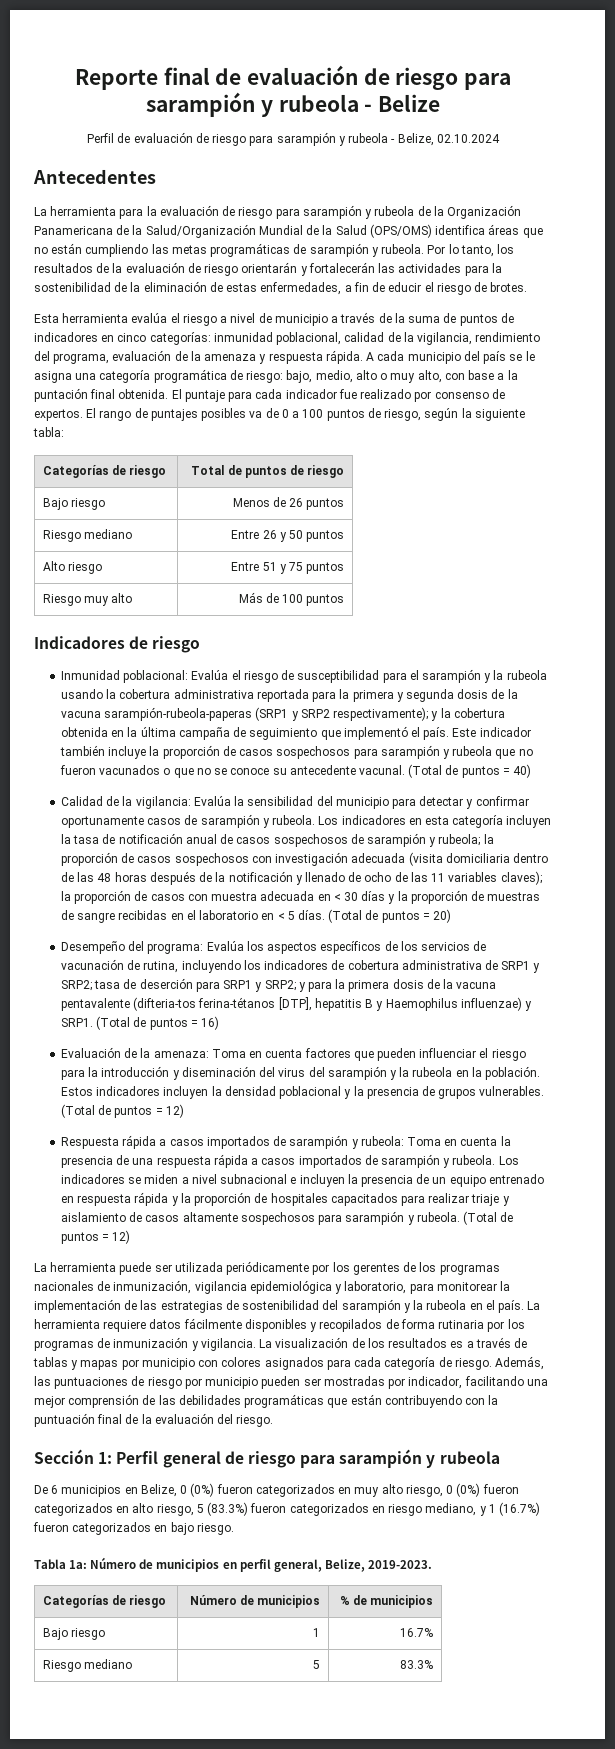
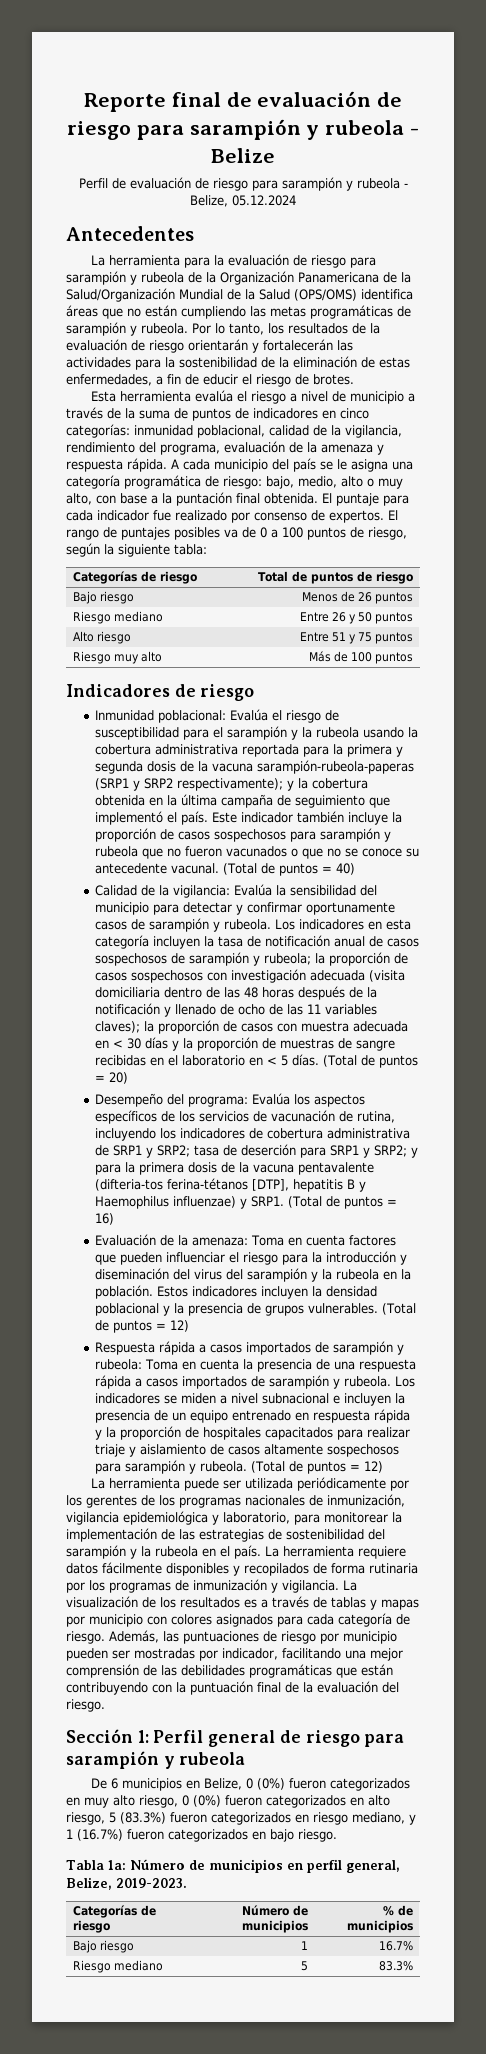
- Perfil de evaluación de riesgo para sarampión y rubeola - Belize, 02.10.2024
+ Perfil de evaluación de riesgo para sarampión y rubeola - Belize, 05.12.2024

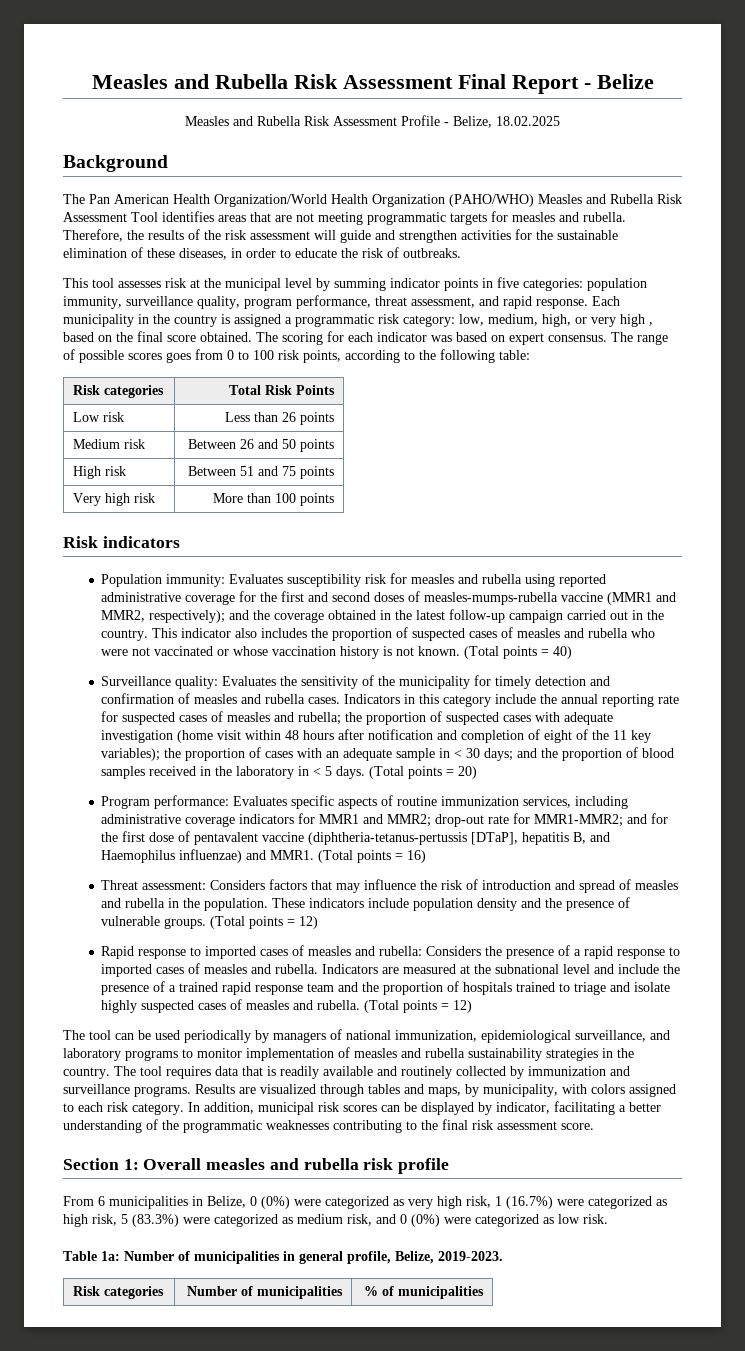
- Reporte final de evaluación de riesgo para sarampión y rubeola - Belize
- Perfil de evaluación de riesgo para sarampión y rubeola - Belize, 05.12.2024
- Antecedentes
- La herramienta para la evaluación de riesgo para sarampión y rubeola de la Organización Panamericana de la Salud/Organización Mundial de la Salud (OPS/OMS) identifica áreas que no están cumpliendo las metas programáticas de sarampión y rubeola. Por lo tanto, los resultados de la evaluación de riesgo orientarán y fortalecerán las actividades para la sostenibilidad de la eliminación de estas enfermedades, a fin de educir el riesgo de brotes.
- Esta herramienta evalúa el riesgo a nivel de municipio a través de la suma de puntos de indicadores en cinco categorías: inmunidad poblacional, calidad de la vigilancia, rendimiento del programa, evaluación de la amenaza y respuesta rápida. A cada municipio del país se le asigna una categoría programática de riesgo: bajo, medio, alto o muy alto, con base a la puntación final obtenida. El puntaje para cada indicador fue realizado por consenso de expertos. El rango de puntajes posibles va de 0 a 100 puntos de riesgo, según la siguiente tabla:
- Categorías de riesgo | Total de puntos de riesgo
- Bajo riesgo | Menos de 26 puntos
- Riesgo mediano | Entre 26 y 50 puntos
- Alto riesgo | Entre 51 y 75 puntos
- Riesgo muy alto | Más de 100 puntos
- Indicadores de riesgo
- Inmunidad poblacional: Evalúa el riesgo de susceptibilidad para el sarampión y la rubeola usando la cobertura administrativa reportada para la primera y segunda dosis de la vacuna sarampión-rubeola-paperas (SRP1 y SRP2 respectivamente); y la cobertura obtenida en la última campaña de seguimiento que implementó el país. Este indicador también incluye la proporción de casos sospechosos para sarampión y rubeola que no fueron vacunados o que no se conoce su antecedente vacunal. (Total de puntos = 40)
- Calidad de la vigilancia: Evalúa la sensibilidad del municipio para detectar y confirmar oportunamente casos de sarampión y rubeola. Los indicadores en esta categoría incluyen la tasa de notificación anual de casos sospechosos de sarampión y rubeola; la proporción de casos sospechosos con investigación adecuada (visita domiciliaria dentro de las 48 horas después de la notificación y llenado de ocho de las 11 variables claves); la proporción de casos con muestra adecuada en < 30 días y la proporción de muestras de sangre recibidas en el laboratorio en < 5 días. (Total de puntos = 20)
- Desempeño del programa: Evalúa los aspectos específicos de los servicios de vacunación de rutina, incluyendo los indicadores de cobertura administrativa de SRP1 y SRP2; tasa de deserción para SRP1 y SRP2; y para la primera dosis de la vacuna pentavalente (difteria-tos ferina-tétanos [DTP], hepatitis B y Haemophilus influenzae) y SRP1. (Total de puntos = 16)
- Evaluación de la amenaza: Toma en cuenta factores que pueden influenciar el riesgo para la introducción y diseminación del virus del sarampión y la rubeola en la población. Estos indicadores incluyen la densidad poblacional y la presencia de grupos vulnerables. (Total de puntos = 12)
- Respuesta rápida a casos importados de sarampión y rubeola: Toma en cuenta la presencia de una respuesta rápida a casos importados de sarampión y rubeola. Los indicadores se miden a nivel subnacional e incluyen la presencia de un equipo entrenado en respuesta rápida y la proporción de hospitales capacitados para realizar triaje y aislamiento de casos altamente sospechosos para sarampión y rubeola. (Total de puntos = 12)
- La herramienta puede ser utilizada periódicamente por los gerentes de los programas nacionales de inmunización, vigilancia epidemiológica y laboratorio, para monitorear la implementación de las estrategias de sostenibilidad del sarampión y la rubeola en el país. La herramienta requiere datos fácilmente disponibles y recopilados de forma rutinaria por los programas de inmunización y vigilancia. La visualización de los resultados es a través de tablas y mapas por municipio con colores asignados para cada categoría de riesgo. Además, las puntuaciones de riesgo por municipio pueden ser mostradas por indicador, facilitando una mejor comprensión de las debilidades programáticas que están contribuyendo con la puntuación final de la evaluación del riesgo.
- Sección 1: Perfil general de riesgo para sarampión y rubeola
- De 6 municipios en Belize, 0 (0%) fueron categorizados en muy alto riesgo, 0 (0%) fueron categorizados en alto riesgo, 5 (83.3%) fueron categorizados en riesgo mediano, y 1 (16.7%) fueron categorizados en bajo riesgo.
- Tabla 1a: Número de municipios en perfil general, Belize, 2019-2023.
- Categorías de riesgo | Número de municipios | % de municipios
- Bajo riesgo | 1 | 16.7%
- Riesgo mediano | 5 | 83.3%
+ Measles and Rubella Risk Assessment Final Report - Belize
+ Measles and Rubella Risk Assessment Profile - Belize, 18.02.2025
+ Background
+ The Pan American Health Organization/World Health Organization (PAHO/WHO) Measles and Rubella Risk Assessment Tool identifies areas that are not meeting programmatic targets for measles and rubella. Therefore, the results of the risk assessment will guide and strengthen activities for the sustainable elimination of these diseases, in order to educate the risk of outbreaks.
+ This tool assesses risk at the municipal level by summing indicator points in five categories: population immunity, surveillance quality, program performance, threat assessment, and rapid response. Each municipality in the country is assigned a programmatic risk category: low, medium, high, or very high , based on the final score obtained. The scoring for each indicator was based on expert consensus. The range of possible scores goes from 0 to 100 risk points, according to the following table:
+ Risk categories | Total Risk Points
+ Low risk | Less than 26 points
+ Medium risk | Between 26 and 50 points
+ High risk | Between 51 and 75 points
+ Very high risk | More than 100 points
+ Risk indicators
+ Population immunity: Evaluates susceptibility risk for measles and rubella using reported administrative coverage for the first and second doses of measles-mumps-rubella vaccine (MMR1 and MMR2, respectively); and the coverage obtained in the latest follow-up campaign carried out in the country. This indicator also includes the proportion of suspected cases of measles and rubella who were not vaccinated or whose vaccination history is not known. (Total points = 40)
+ Surveillance quality: Evaluates the sensitivity of the municipality for timely detection and confirmation of measles and rubella cases. Indicators in this category include the annual reporting rate for suspected cases of measles and rubella; the proportion of suspected cases with adequate investigation (home visit within 48 hours after notification and completion of eight of the 11 key variables); the proportion of cases with an adequate sample in < 30 days; and the proportion of blood samples received in the laboratory in < 5 days. (Total points = 20)
+ Program performance: Evaluates specific aspects of routine immunization services, including administrative coverage indicators for MMR1 and MMR2; drop-out rate for MMR1-MMR2; and for the first dose of pentavalent vaccine (diphtheria-tetanus-pertussis [DTaP], hepatitis B, and Haemophilus influenzae) and MMR1. (Total points = 16)
+ Threat assessment: Considers factors that may influence the risk of introduction and spread of measles and rubella in the population. These indicators include population density and the presence of vulnerable groups. (Total points = 12)
+ Rapid response to imported cases of measles and rubella: Considers the presence of a rapid response to imported cases of measles and rubella. Indicators are measured at the subnational level and include the presence of a trained rapid response team and the proportion of hospitals trained to triage and isolate highly suspected cases of measles and rubella. (Total points = 12)
+ The tool can be used periodically by managers of national immunization, epidemiological surveillance, and laboratory programs to monitor implementation of measles and rubella sustainability strategies in the country. The tool requires data that is readily available and routinely collected by immunization and surveillance programs. Results are visualized through tables and maps, by municipality, with colors assigned to each risk category. In addition, municipal risk scores can be displayed by indicator, facilitating a better understanding of the programmatic weaknesses contributing to the final risk assessment score.
+ Section 1: Overall measles and rubella risk profile
+ From 6 municipalities in Belize, 0 (0%) were categorized as very high risk, 1 (16.7%) were categorized as high risk, 5 (83.3%) were categorized as medium risk, and 0 (0%) were categorized as low risk.
+ Table 1a: Number of municipalities in general profile, Belize, 2019-2023.
+ Risk categories | Number of municipalities | % of municipalities

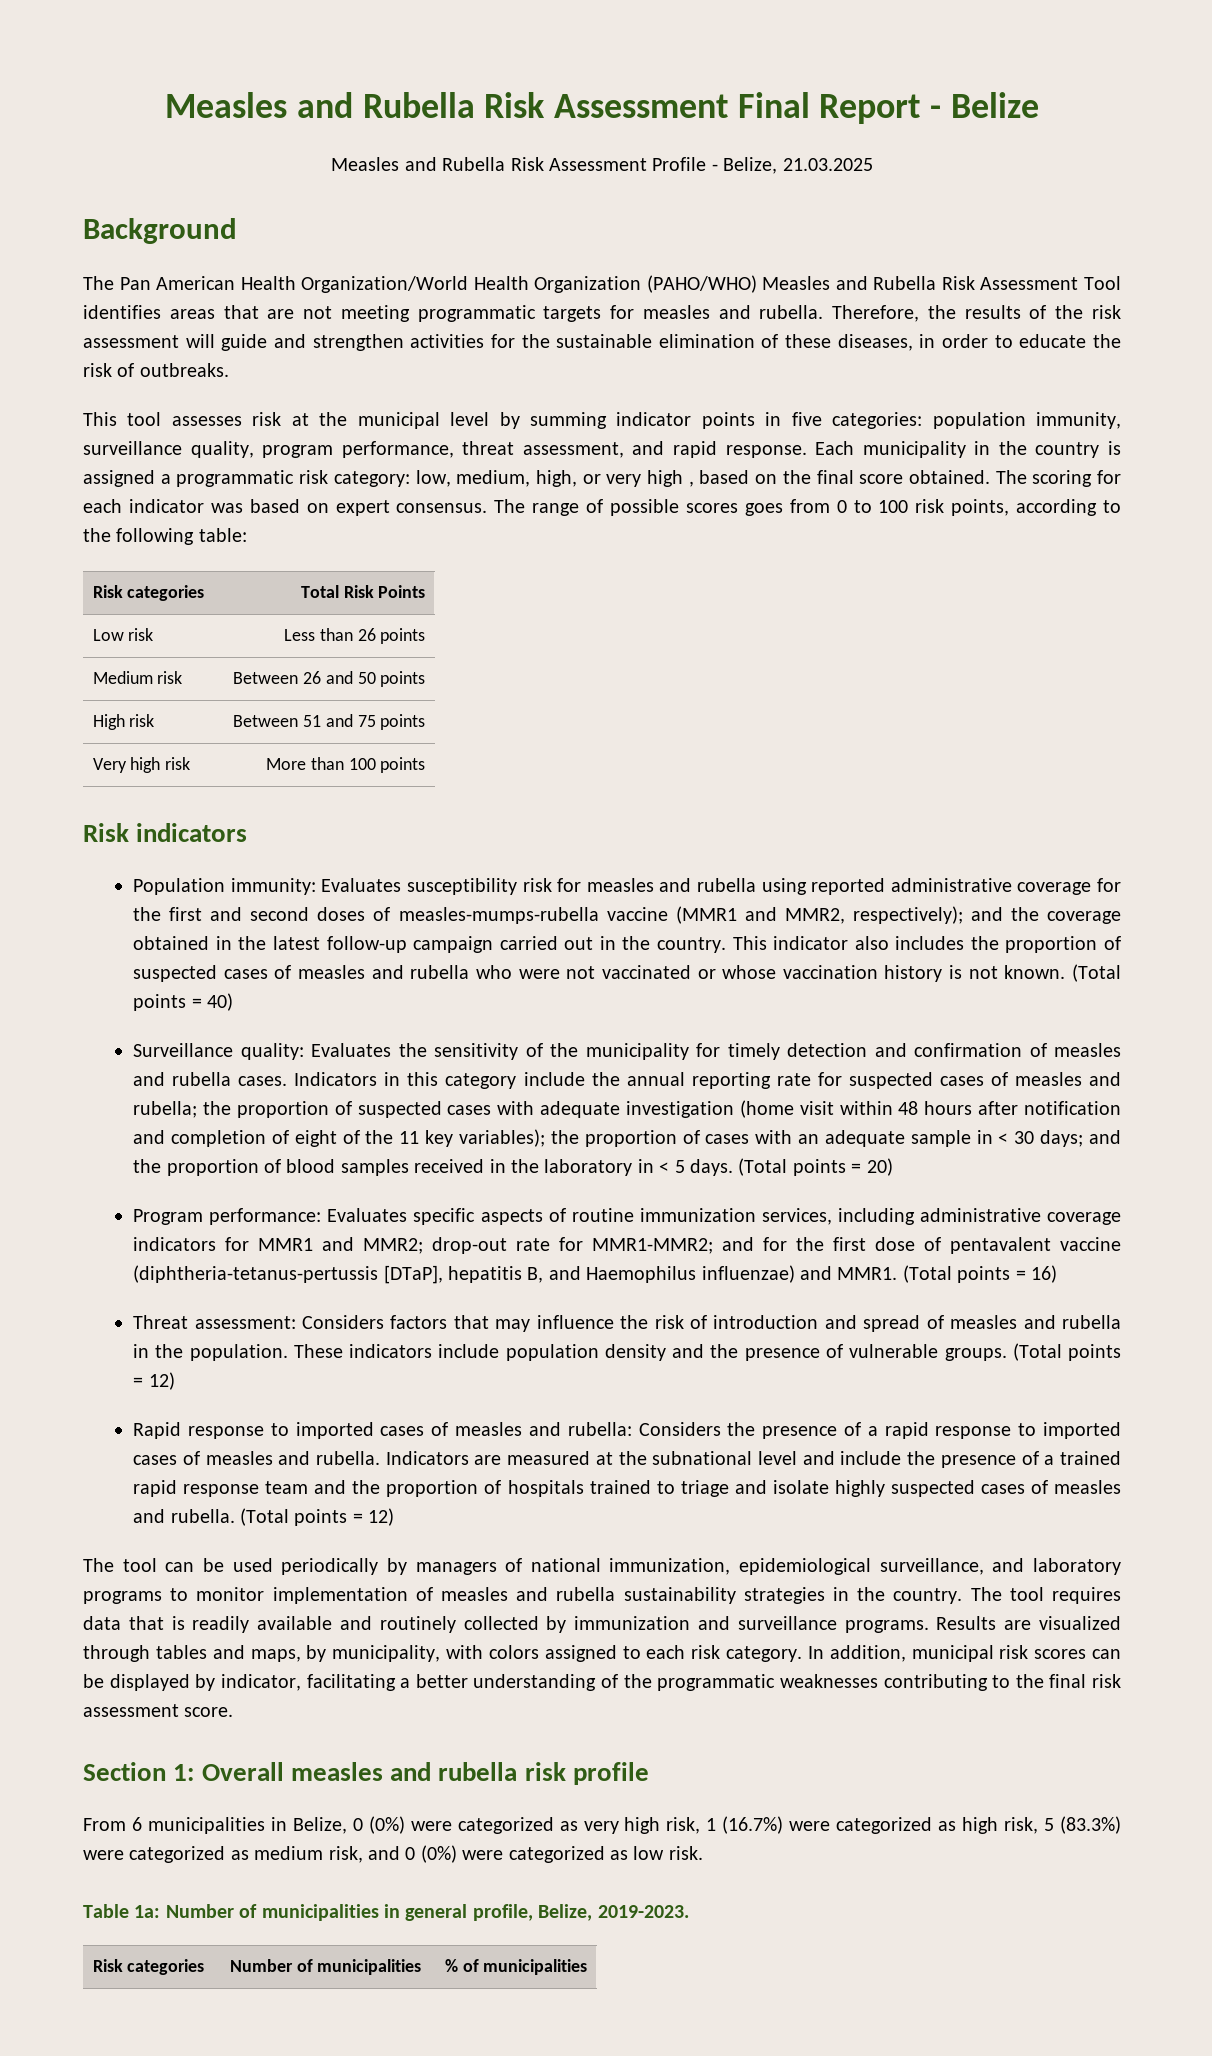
- Measles and Rubella Risk Assessment Profile - Belize, 18.02.2025
+ Measles and Rubella Risk Assessment Profile - Belize, 21.03.2025

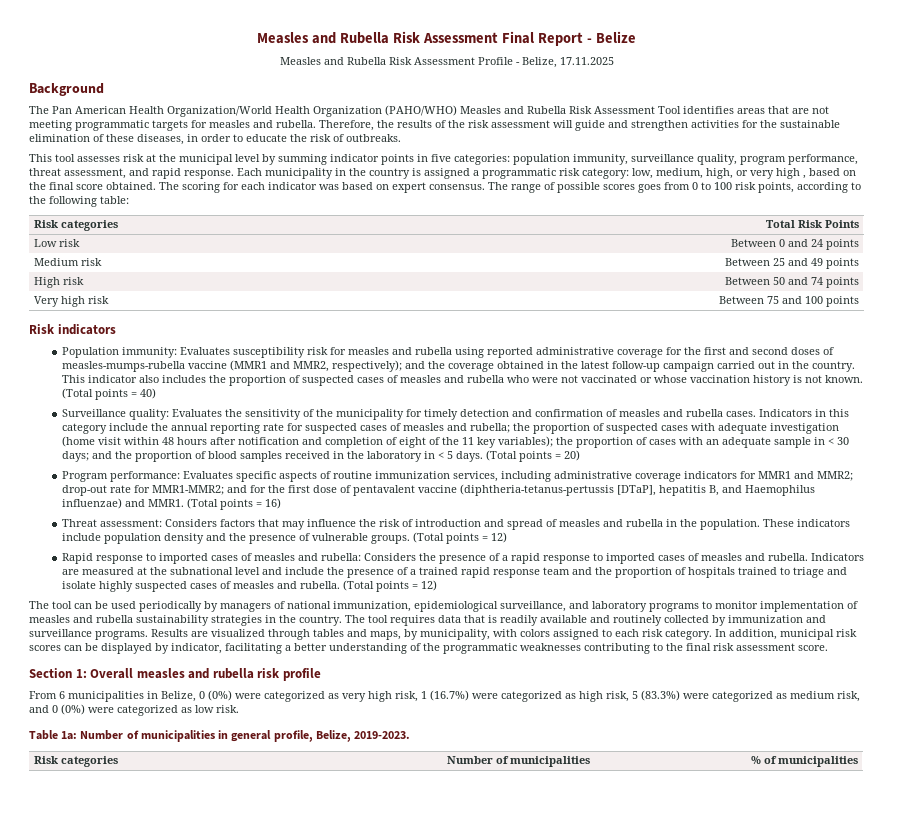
- Measles and Rubella Risk Assessment Profile - Belize, 21.03.2025
+ Measles and Rubella Risk Assessment Profile - Belize, 17.11.2025
- Low risk | Less than 26 points
+ Low risk | Between 0 and 24 points
- Medium risk | Between 26 and 50 points
+ Medium risk | Between 25 and 49 points
- High risk | Between 51 and 75 points
+ High risk | Between 50 and 74 points
- Very high risk | More than 100 points
+ Very high risk | Between 75 and 100 points

